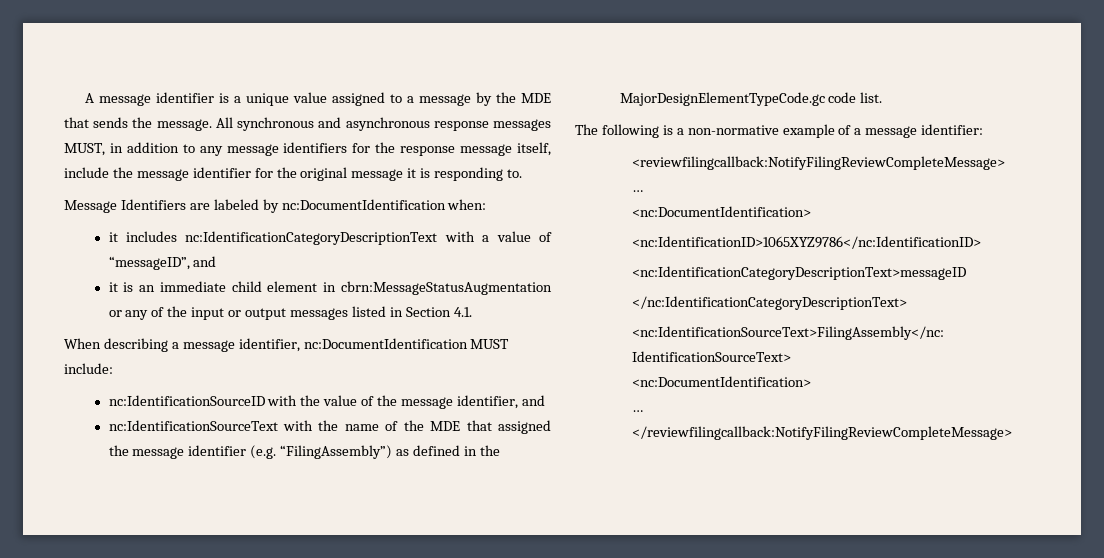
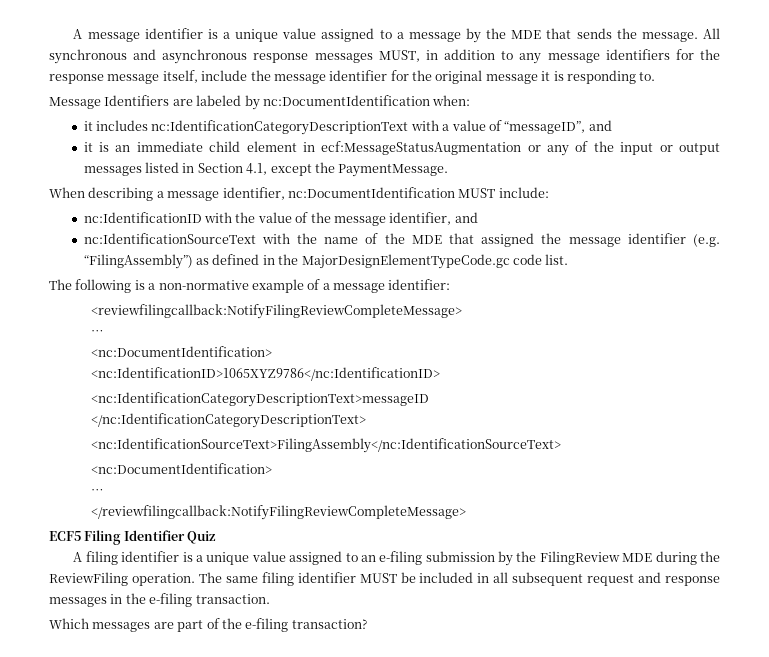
- it is an immediate child element in cbrn:MessageStatusAugmentation or any of the input or output messages listed in Section 4.1.
+ it is an immediate child element in ecf:MessageStatusAugmentation or any of the input or output messages listed in Section 4.1, except the PaymentMessage.
- nc:IdentificationSourceID with the value of the message identifier, and
+ nc:IdentificationID with the value of the message identifier, and
+ ECF5 Filing Identifier Quiz
+ A filing identifier is a unique value assigned to an e-filing submission by the FilingReview MDE during the ReviewFiling operation. The same filing identifier MUST be included in all subsequent request and response messages in the e-filing transaction.
+ Which messages are part of the e-filing transaction?

